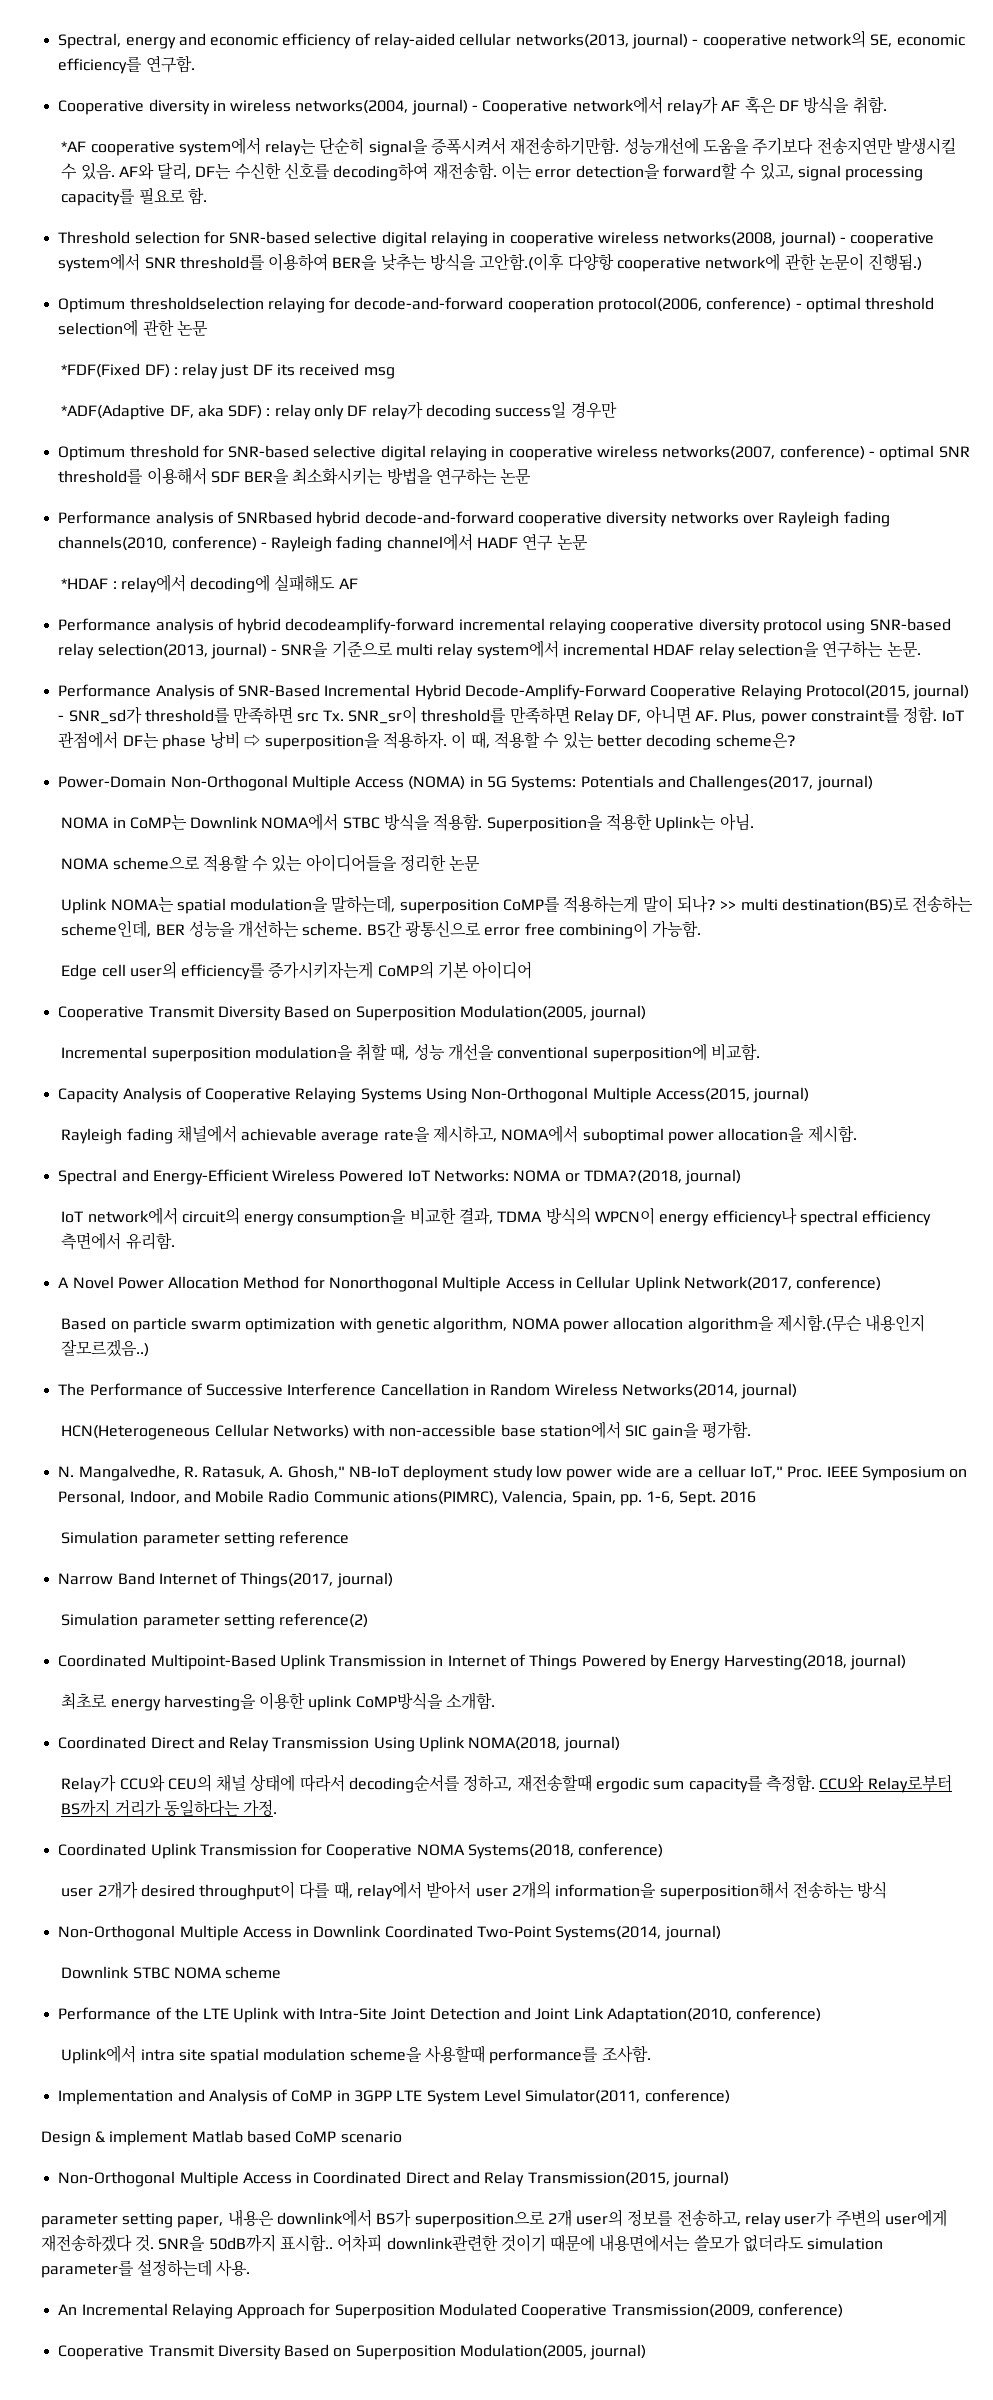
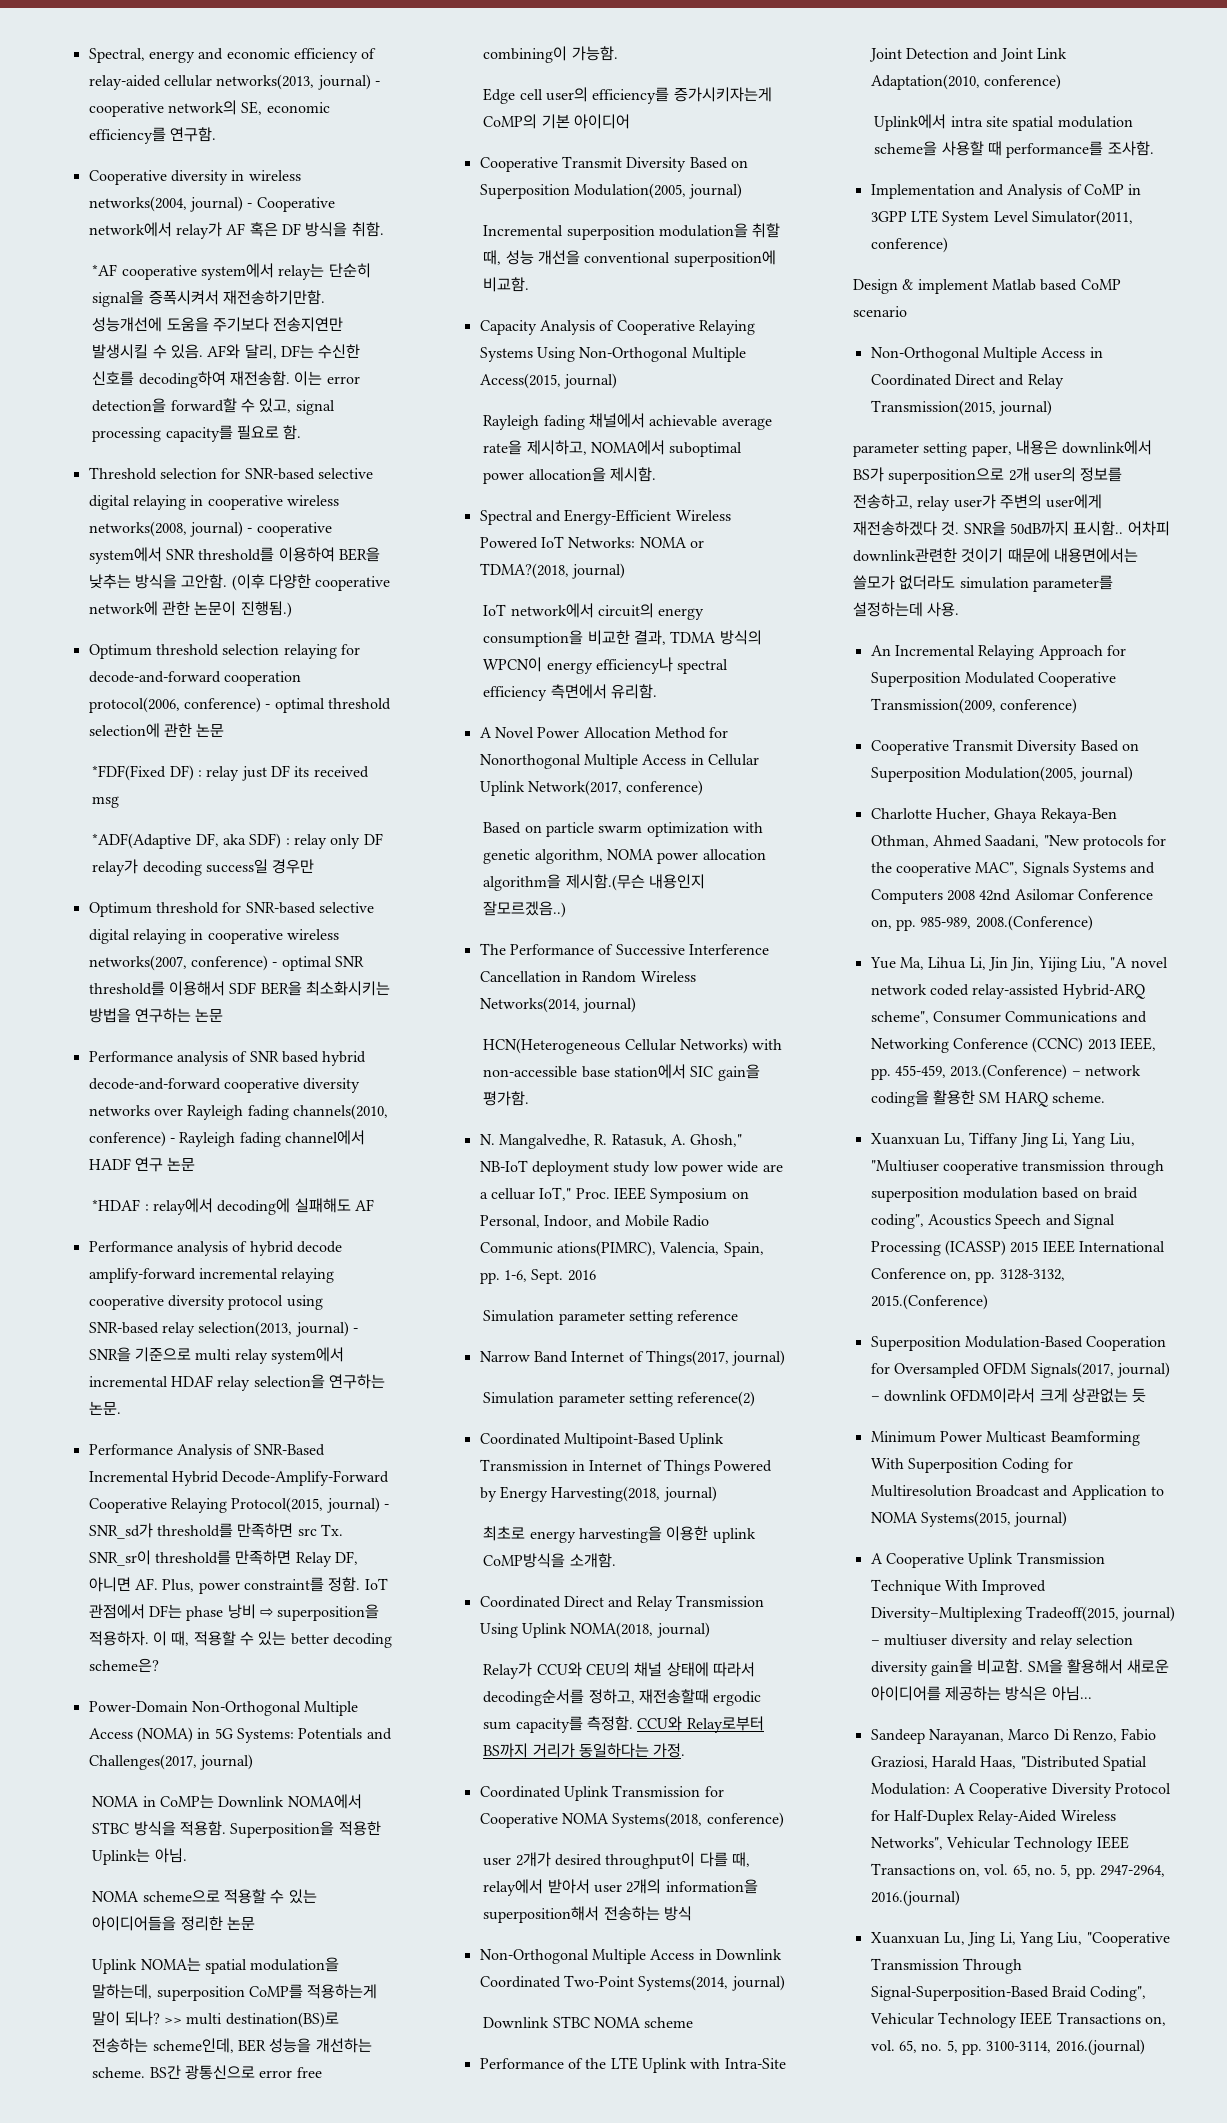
- Threshold selection for SNR-based selective digital relaying in cooperative wireless networks(2008, journal) - cooperative system에서 SNR threshold를 이용하여 BER을 낮추는 방식을 고안함.(이후 다양항 cooperative network에 관한 논문이 진행됨.)
+ Threshold selection for SNR-based selective digital relaying in cooperative wireless networks(2008, journal) - cooperative system에서 SNR threshold를 이용하여 BER을 낮추는 방식을 고안함. (이후 다양한 cooperative network에 관한 논문이 진행됨.)
- Optimum thresholdselection relaying for decode-and-forward cooperation protocol(2006, conference) - optimal threshold selection에 관한 논문
+ Optimum threshold selection relaying for decode-and-forward cooperation protocol(2006, conference) - optimal threshold selection에 관한 논문
- Performance analysis of SNRbased hybrid decode-and-forward cooperative diversity networks over Rayleigh fading channels(2010, conference) - Rayleigh fading channel에서 HADF 연구 논문
+ Performance analysis of SNR based hybrid decode-and-forward cooperative diversity networks over Rayleigh fading channels(2010, conference) - Rayleigh fading channel에서 HADF 연구 논문
- Performance analysis of hybrid decodeamplify-forward incremental relaying cooperative diversity protocol using SNR-based relay selection(2013, journal) - SNR을 기준으로 multi relay system에서 incremental HDAF relay selection을 연구하는 논문.
+ Performance analysis of hybrid decode amplify-forward incremental relaying cooperative diversity protocol using SNR-based relay selection(2013, journal) - SNR을 기준으로 multi relay system에서 incremental HDAF relay selection을 연구하는 논문.
- Uplink에서 intra site spatial modulation scheme을 사용할때 performance를 조사함.
+ Uplink에서 intra site spatial modulation scheme을 사용할 때 performance를 조사함.
+ Charlotte Hucher, Ghaya Rekaya-Ben Othman, Ahmed Saadani, "New protocols for the cooperative MAC", Signals Systems and Computers 2008 42nd Asilomar Conference on, pp. 985-989, 2008.(Conference)
+ Yue Ma, Lihua Li, Jin Jin, Yijing Liu, "A novel network coded relay-assisted Hybrid-ARQ scheme", Consumer Communications and Networking Conference (CCNC) 2013 IEEE, pp. 455-459, 2013.(Conference) – network coding을 활용한 SM HARQ scheme.
+ Xuanxuan Lu, Tiffany Jing Li, Yang Liu, "Multiuser cooperative transmission through superposition modulation based on braid coding", Acoustics Speech and Signal Processing (ICASSP) 2015 IEEE International Conference on, pp. 3128-3132, 2015.(Conference)
+ Superposition Modulation-Based Cooperation for Oversampled OFDM Signals(2017, journal) – downlink OFDM이라서 크게 상관없는 듯
+ Minimum Power Multicast Beamforming With Superposition Coding for Multiresolution Broadcast and Application to NOMA Systems(2015, journal)
+ A Cooperative Uplink Transmission Technique With Improved Diversity–Multiplexing Tradeoff(2015, journal) – multiuser diversity and relay selection diversity gain을 비교함. SM을 활용해서 새로운 아이디어를 제공하는 방식은 아님...
+ Sandeep Narayanan, Marco Di Renzo, Fabio Graziosi, Harald Haas, "Distributed Spatial Modulation: A Cooperative Diversity Protocol for Half-Duplex Relay-Aided Wireless Networks", Vehicular Technology IEEE Transactions on, vol. 65, no. 5, pp. 2947-2964, 2016.(journal)
+ Xuanxuan Lu, Jing Li, Yang Liu, "Cooperative Transmission Through Signal-Superposition-Based Braid Coding", Vehicular Technology IEEE Transactions on, vol. 65, no. 5, pp. 3100-3114, 2016.(journal)

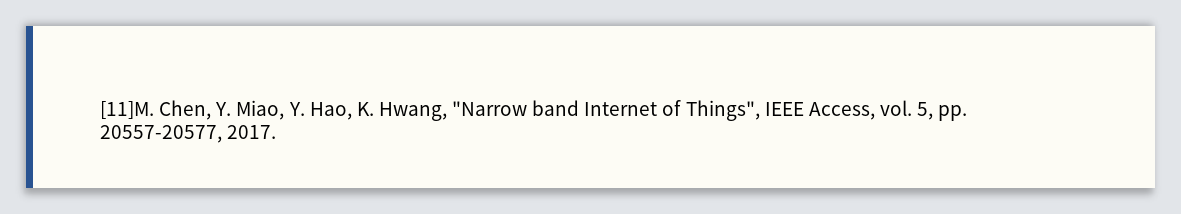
- Spectral, energy and economic efficiency of relay-aided cellular networks(2013, journal) - cooperative network의 SE, economic efficiency를 연구함.
- Cooperative diversity in wireless networks(2004, journal) - Cooperative network에서 relay가 AF 혹은 DF 방식을 취함.
- *AF cooperative system에서 relay는 단순히 signal을 증폭시켜서 재전송하기만함. 성능개선에 도움을 주기보다 전송지연만 발생시킬 수 있음. AF와 달리, DF는 수신한 신호를 decoding하여 재전송함. 이는 error detection을 forward할 수 있고, signal processing capacity를 필요로 함.
- Threshold selection for SNR-based selective digital relaying in cooperative wireless networks(2008, journal) - cooperative system에서 SNR threshold를 이용하여 BER을 낮추는 방식을 고안함. (이후 다양한 cooperative network에 관한 논문이 진행됨.)
- Optimum threshold selection relaying for decode-and-forward cooperation protocol(2006, conference) - optimal threshold selection에 관한 논문
- *FDF(Fixed DF) : relay just DF its received msg
- *ADF(Adaptive DF, aka SDF) : relay only DF relay가 decoding success일 경우만
- Optimum threshold for SNR-based selective digital relaying in cooperative wireless networks(2007, conference) - optimal SNR threshold를 이용해서 SDF BER을 최소화시키는 방법을 연구하는 논문
- Performance analysis of SNR based hybrid decode-and-forward cooperative diversity networks over Rayleigh fading channels(2010, conference) - Rayleigh fading channel에서 HADF 연구 논문
- *HDAF : relay에서 decoding에 실패해도 AF
- Performance analysis of hybrid decode amplify-forward incremental relaying cooperative diversity protocol using SNR-based relay selection(2013, journal) - SNR을 기준으로 multi relay system에서 incremental HDAF relay selection을 연구하는 논문.
- Performance Analysis of SNR-Based Incremental Hybrid Decode-Amplify-Forward Cooperative Relaying Protocol(2015, journal) - SNR_sd가 threshold를 만족하면 src Tx. SNR_sr이 threshold를 만족하면 Relay DF, 아니면 AF. Plus, power constraint를 정함. IoT 관점에서 DF는 phase 낭비 ⇨ superposition을 적용하자. 이 때, 적용할 수 있는 better decoding scheme은?
- Power-Domain Non-Orthogonal Multiple Access (NOMA) in 5G Systems: Potentials and Challenges(2017, journal)
- NOMA in CoMP는 Downlink NOMA에서 STBC 방식을 적용함. Superposition을 적용한 Uplink는 아님.
- NOMA scheme으로 적용할 수 있는 아이디어들을 정리한 논문
- Uplink NOMA는 spatial modulation을 말하는데, superposition CoMP를 적용하는게 말이 되나? >> multi destination(BS)로 전송하는 scheme인데, BER 성능을 개선하는 scheme. BS간 광통신으로 error free combining이 가능함.
- Edge cell user의 efficiency를 증가시키자는게 CoMP의 기본 아이디어
- Cooperative Transmit Diversity Based on Superposition Modulation(2005, journal)
- Incremental superposition modulation을 취할 때, 성능 개선을 conventional superposition에 비교함.
- Capacity Analysis of Cooperative Relaying Systems Using Non-Orthogonal Multiple Access(2015, journal)
- Rayleigh fading 채널에서 achievable average rate을 제시하고, NOMA에서 suboptimal power allocation을 제시함.
- Spectral and Energy-Efficient Wireless Powered IoT Networks: NOMA or TDMA?(2018, journal)
- IoT network에서 circuit의 energy consumption을 비교한 결과, TDMA 방식의 WPCN이 energy efficiency나 spectral efficiency 측면에서 유리함.
- A Novel Power Allocation Method for Nonorthogonal Multiple Access in Cellular Uplink Network(2017, conference)
- Based on particle swarm optimization with genetic algorithm, NOMA power allocation algorithm을 제시함.(무슨 내용인지 잘모르겠음..)
- The Performance of Successive Interference Cancellation in Random Wireless Networks(2014, journal)
- HCN(Heterogeneous Cellular Networks) with non-accessible base station에서 SIC gain을 평가함.
- N. Mangalvedhe, R. Ratasuk, A. Ghosh," NB-IoT deployment study low power wide are a celluar IoT," Proc. IEEE Symposium on Personal, Indoor, and Mobile Radio Communic ations(PIMRC), Valencia, Spain, pp. 1-6, Sept. 2016
- Simulation parameter setting reference
- Narrow Band Internet of Things(2017, journal)
- Simulation parameter setting reference(2)
- Coordinated Multipoint-Based Uplink Transmission in Internet of Things Powered by Energy Harvesting(2018, journal)
- 최초로 energy harvesting을 이용한 uplink CoMP방식을 소개함.
- Coordinated Direct and Relay Transmission Using Uplink NOMA(2018, journal)
- Relay가 CCU와 CEU의 채널 상태에 따라서 decoding순서를 정하고, 재전송할때 ergodic sum capacity를 측정함. CCU와 Relay로부터 BS까지 거리가 동일하다는 가정.
- Coordinated Uplink Transmission for Cooperative NOMA Systems(2018, conference)
- user 2개가 desired throughput이 다를 때, relay에서 받아서 user 2개의 information을 superposition해서 전송하는 방식
- Non-Orthogonal Multiple Access in Downlink Coordinated Two-Point Systems(2014, journal)
- Downlink STBC NOMA scheme
- Performance of the LTE Uplink with Intra-Site Joint Detection and Joint Link Adaptation(2010, conference)
- Uplink에서 intra site spatial modulation scheme을 사용할 때 performance를 조사함.
- Implementation and Analysis of CoMP in 3GPP LTE System Level Simulator(2011, conference)
- Design & implement Matlab based CoMP scenario
- Non-Orthogonal Multiple Access in Coordinated Direct and Relay Transmission(2015, journal)
- parameter setting paper, 내용은 downlink에서 BS가 superposition으로 2개 user의 정보를 전송하고, relay user가 주변의 user에게 재전송하겠다 것. SNR을 50dB까지 표시함.. 어차피 downlink관련한 것이기 때문에 내용면에서는 쓸모가 없더라도 simulation parameter를 설정하는데 사용.
- An Incremental Relaying Approach for Superposition Modulated Cooperative Transmission(2009, conference)
- Cooperative Transmit Diversity Based on Superposition Modulation(2005, journal)
- Charlotte Hucher, Ghaya Rekaya-Ben Othman, Ahmed Saadani, "New protocols for the cooperative MAC", Signals Systems and Computers 2008 42nd Asilomar Conference on, pp. 985-989, 2008.(Conference)
- Yue Ma, Lihua Li, Jin Jin, Yijing Liu, "A novel network coded relay-assisted Hybrid-ARQ scheme", Consumer Communications and Networking Conference (CCNC) 2013 IEEE, pp. 455-459, 2013.(Conference) – network coding을 활용한 SM HARQ scheme.
- Xuanxuan Lu, Tiffany Jing Li, Yang Liu, "Multiuser cooperative transmission through superposition modulation based on braid coding", Acoustics Speech and Signal Processing (ICASSP) 2015 IEEE International Conference on, pp. 3128-3132, 2015.(Conference)
- Superposition Modulation-Based Cooperation for Oversampled OFDM Signals(2017, journal) – downlink OFDM이라서 크게 상관없는 듯
- Minimum Power Multicast Beamforming With Superposition Coding for Multiresolution Broadcast and Application to NOMA Systems(2015, journal)
- A Cooperative Uplink Transmission Technique With Improved Diversity–Multiplexing Tradeoff(2015, journal) – multiuser diversity and relay selection diversity gain을 비교함. SM을 활용해서 새로운 아이디어를 제공하는 방식은 아님...
- Sandeep Narayanan, Marco Di Renzo, Fabio Graziosi, Harald Haas, "Distributed Spatial Modulation: A Cooperative Diversity Protocol for Half-Duplex Relay-Aided Wireless Networks", Vehicular Technology IEEE Transactions on, vol. 65, no. 5, pp. 2947-2964, 2016.(journal)
- Xuanxuan Lu, Jing Li, Yang Liu, "Cooperative Transmission Through Signal-Superposition-Based Braid Coding", Vehicular Technology IEEE Transactions on, vol. 65, no. 5, pp. 3100-3114, 2016.(journal)
+ [11]M. Chen, Y. Miao, Y. Hao, K. Hwang, "Narrow band Internet of Things", IEEE Access, vol. 5, pp. 20557-20577, 2017.

